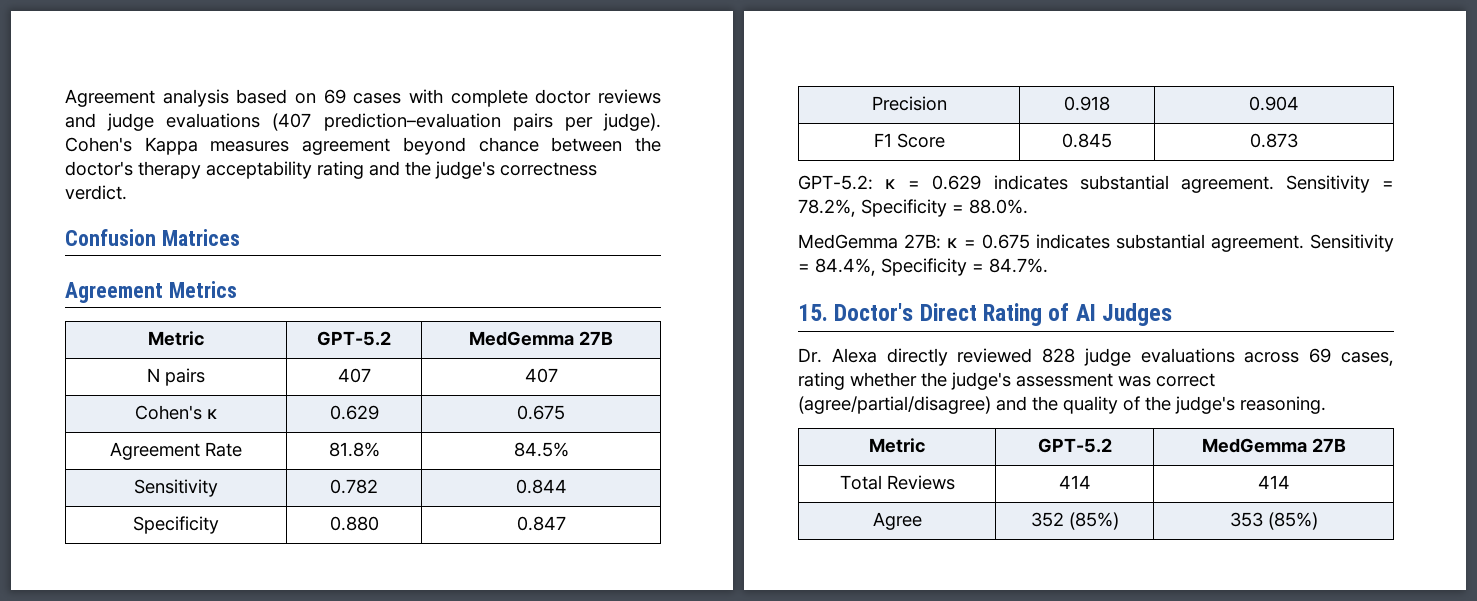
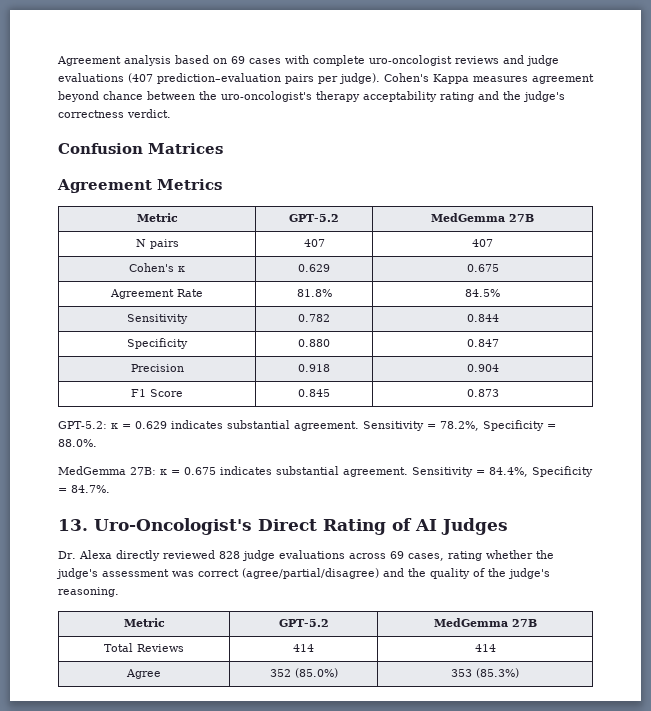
- Agreement analysis based on 69 cases with complete doctor reviews and judge evaluations (407 prediction–evaluation pairs per judge).
+ Agreement analysis based on 69 cases with complete uro-oncologist reviews and judge evaluations (407 prediction–evaluation pairs per judge).
- Cohen's Kappa measures agreement beyond chance between the doctor's therapy acceptability rating and the judge's correctness verdict.
+ Cohen's Kappa measures agreement beyond chance between the uro-oncologist's therapy acceptability rating and the judge's correctness verdict.
- 15. Doctor's Direct Rating of AI Judges
+ 13. Uro-Oncologist's Direct Rating of AI Judges
- Agree | 352 (85%) | 353 (85%)
+ Agree | 352 (85.0%) | 353 (85.3%)

